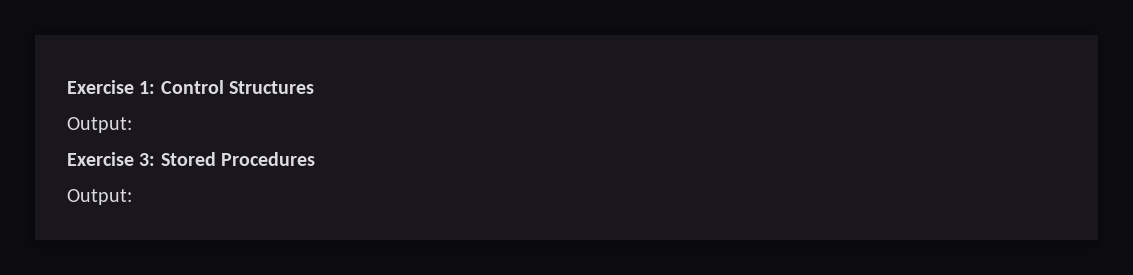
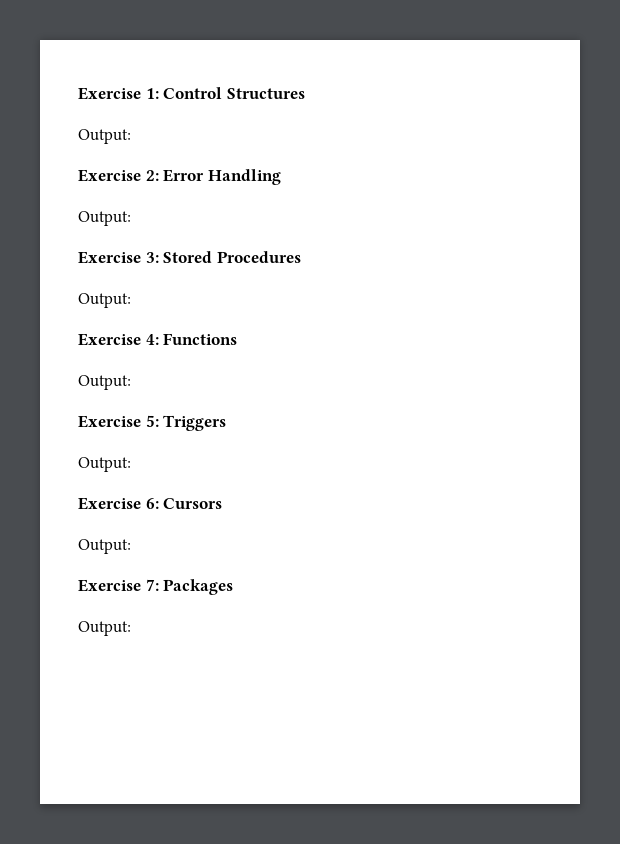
+ Exercise 2: Error Handling
+ Output:
+ Exercise 4: Functions
+ Output:
+ Exercise 5: Triggers
+ Output:
+ Exercise 6: Cursors
+ Output:
+ Exercise 7: Packages
+ Output:

